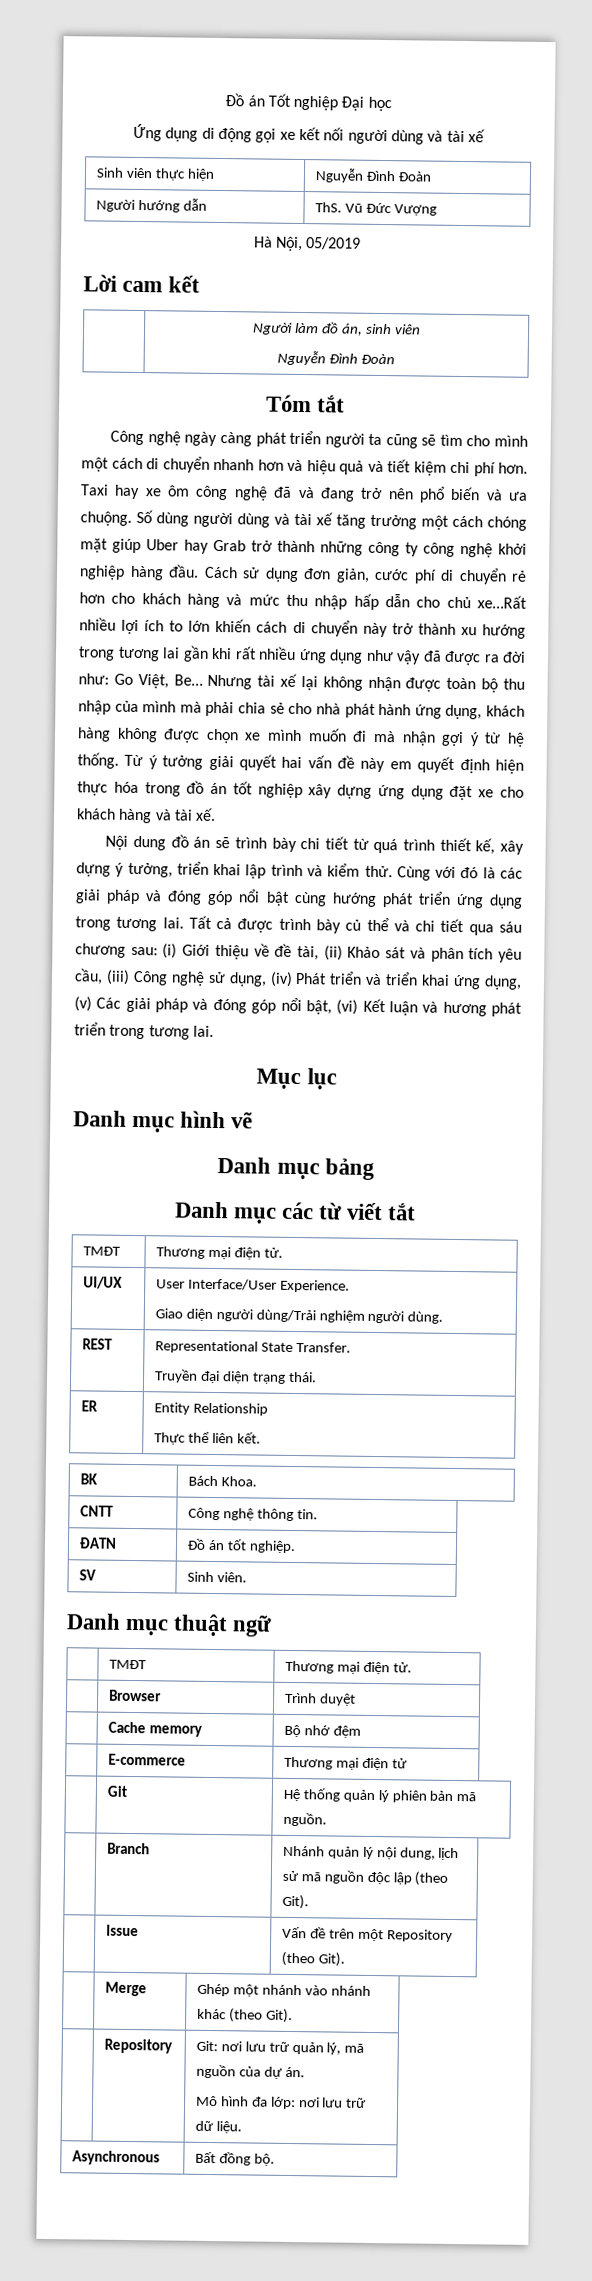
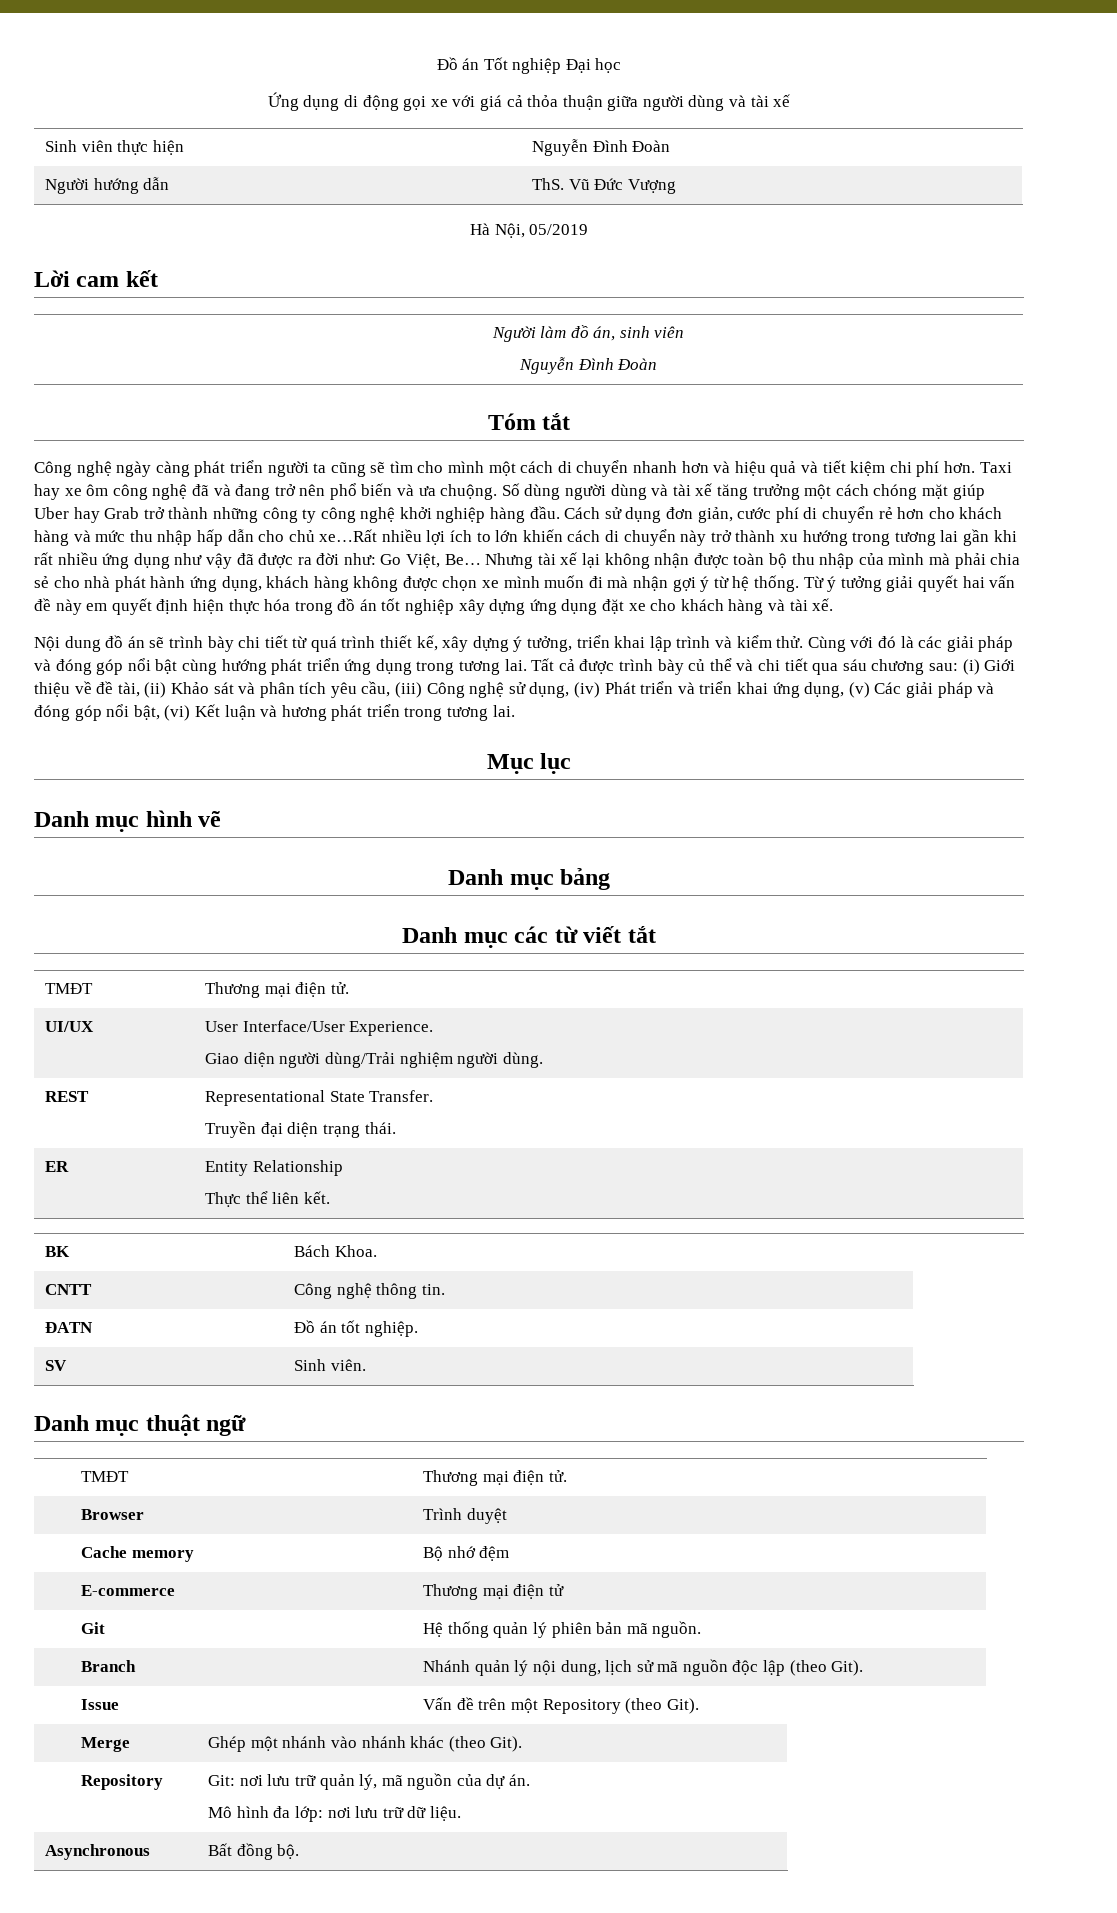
- Ứng dụng di động gọi xe kết nối người dùng và tài xế
+ Ứng dụng di động gọi xe với giá cả thỏa thuận giữa người dùng và tài xế

